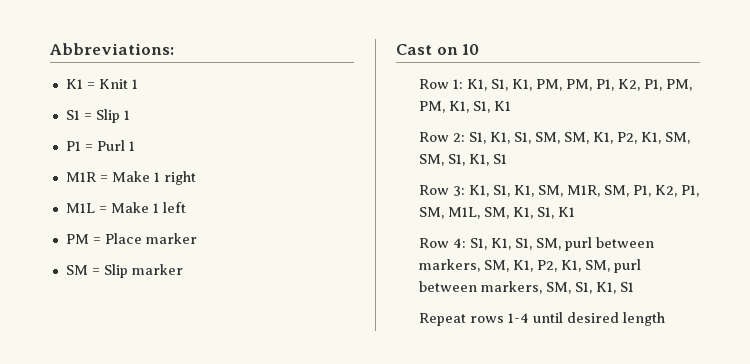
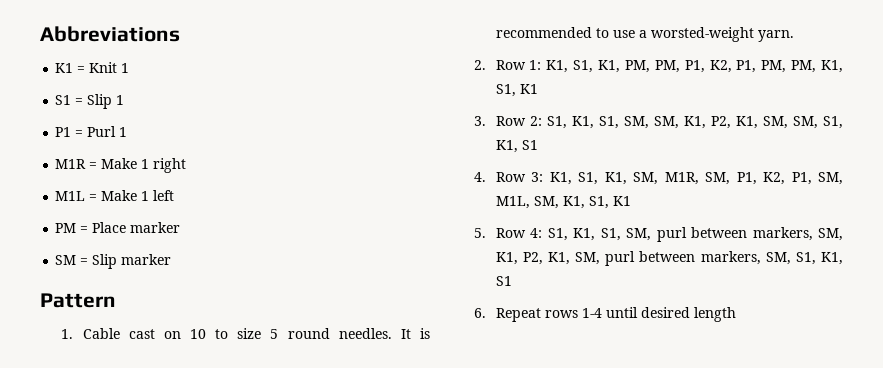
- Abbreviations:
+ Abbreviations
- Cast on 10
- Row 1: K1, S1, K1, PM, PM, P1, K2, P1, PM, PM, K1, S1, K1
+ Pattern
+ 1. Cable cast on 10 to size 5 round needles. It is recommended to use a worsted-weight yarn.
+ 2. Row 1: K1, S1, K1, PM, PM, P1, K2, P1, PM, PM, K1, S1, K1
- Row 2: S1, K1, S1, SM, SM, K1, P2, K1, SM, SM, S1, K1, S1
+ 3. Row 2: S1, K1, S1, SM, SM, K1, P2, K1, SM, SM, S1, K1, S1
- Row 3: K1, S1, K1, SM, M1R, SM, P1, K2, P1, SM, M1L, SM, K1, S1, K1
+ 4. Row 3: K1, S1, K1, SM, M1R, SM, P1, K2, P1, SM, M1L, SM, K1, S1, K1
- Row 4: S1, K1, S1, SM, purl between markers, SM, K1, P2, K1, SM, purl between markers, SM, S1, K1, S1
+ 5. Row 4: S1, K1, S1, SM, purl between markers, SM, K1, P2, K1, SM, purl between markers, SM, S1, K1, S1
- Repeat rows 1-4 until desired length
+ 6. Repeat rows 1-4 until desired length

